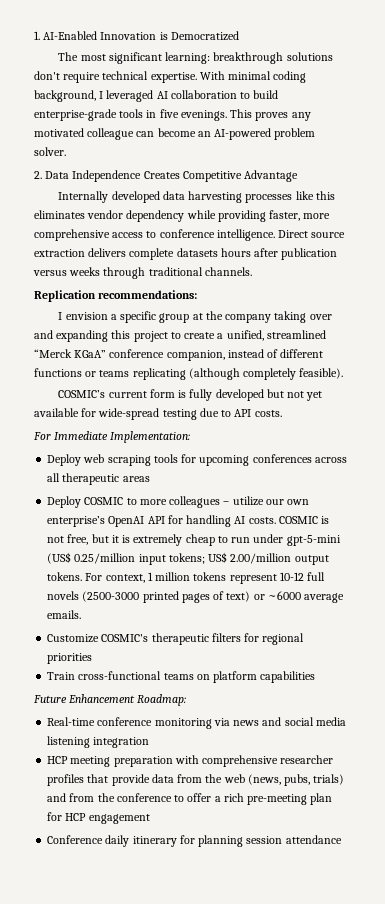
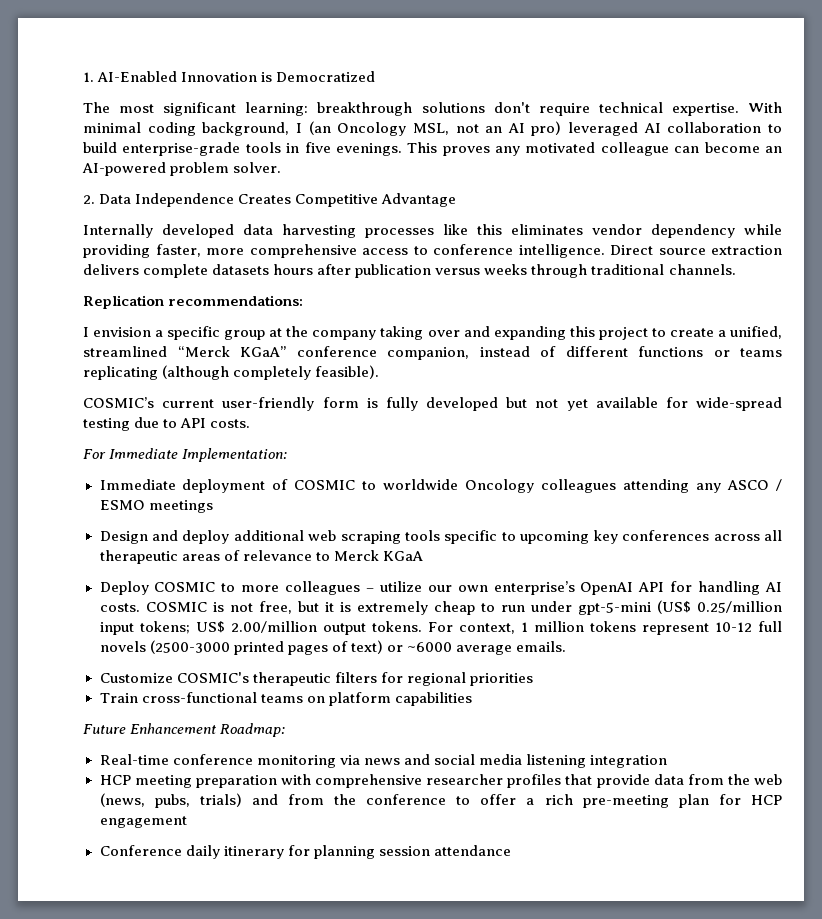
- With minimal coding background, I leveraged AI collaboration to build enterprise-grade tools in five evenings.
+ With minimal coding background, I (an Oncology MSL, not an AI pro) leveraged AI collaboration to build enterprise-grade tools in five evenings.
- COSMIC’s current form is fully developed but not yet available for wide-spread testing due to API costs.
+ COSMIC’s current user-friendly form is fully developed but not yet available for wide-spread testing due to API costs.
- Deploy web scraping tools for upcoming conferences across all therapeutic areas
+ Immediate deployment of COSMIC to worldwide Oncology colleagues attending any ASCO / ESMO meetings
+ Design and deploy additional web scraping tools specific to upcoming key conferences across all therapeutic areas of relevance to Merck KGaA

